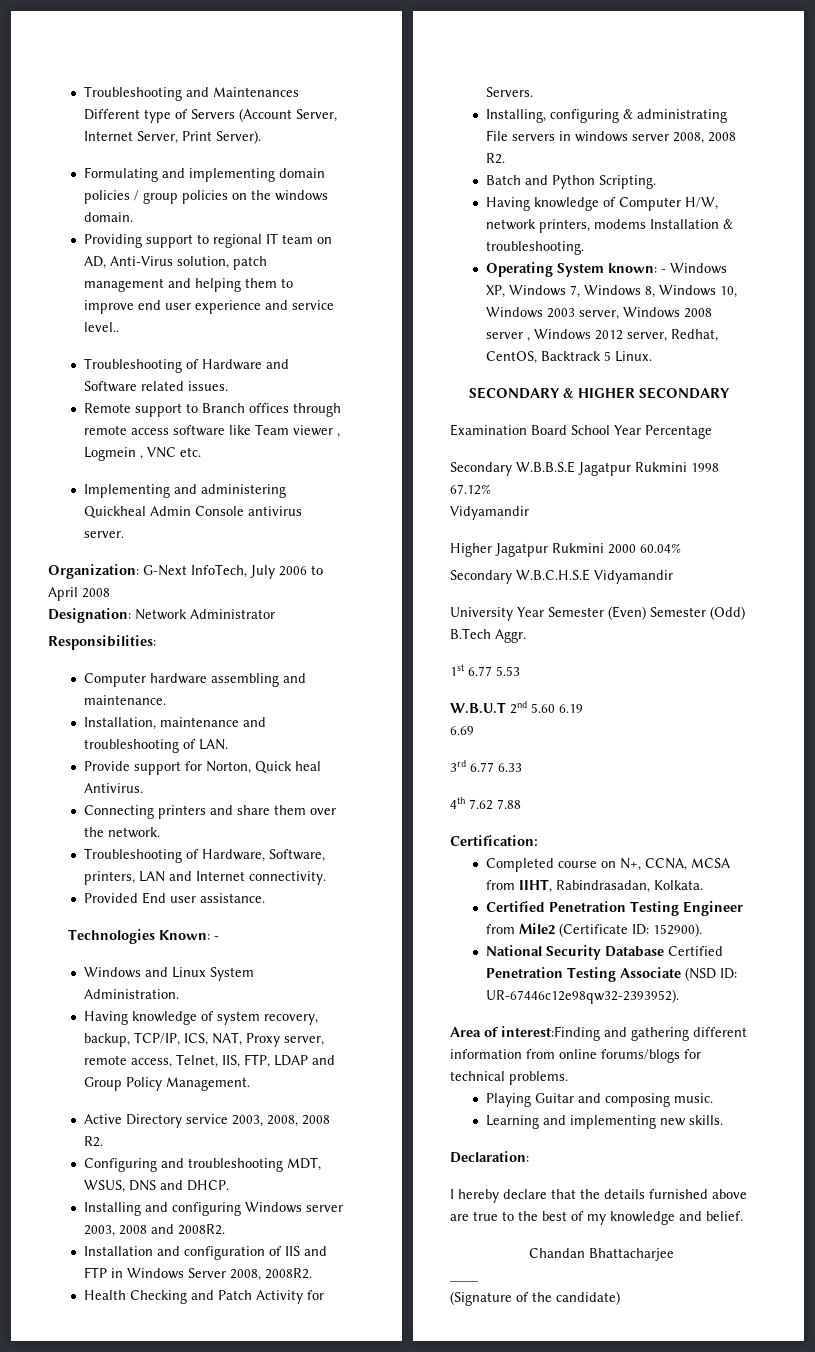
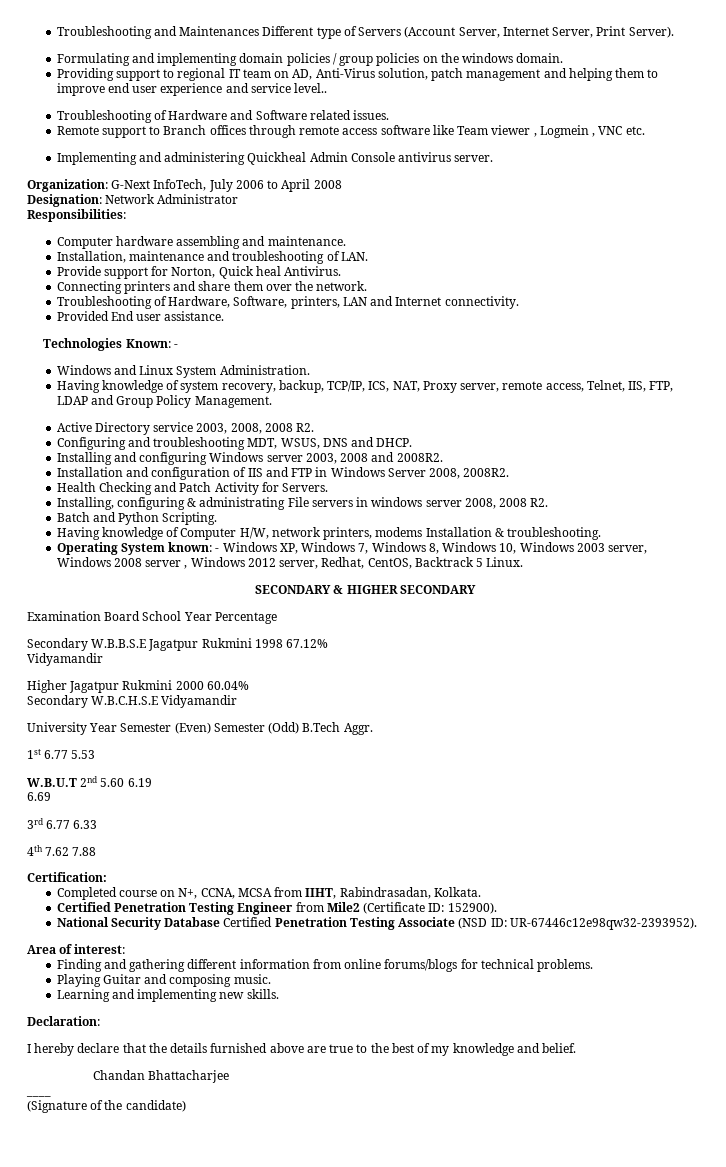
- Area of interest:Finding and gathering different information from online forums/blogs for technical problems.
+ Area of interest:
+ Finding and gathering different information from online forums/blogs for technical problems.

